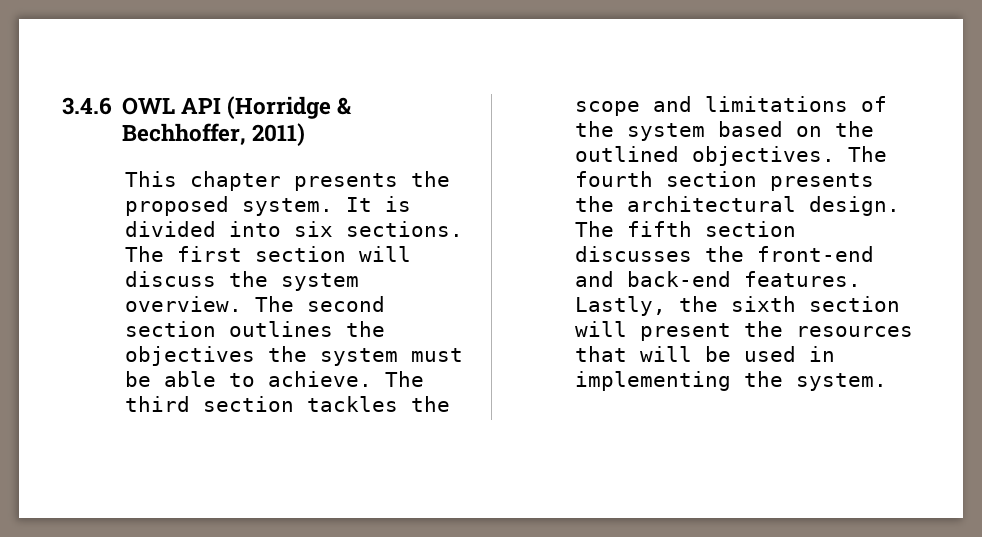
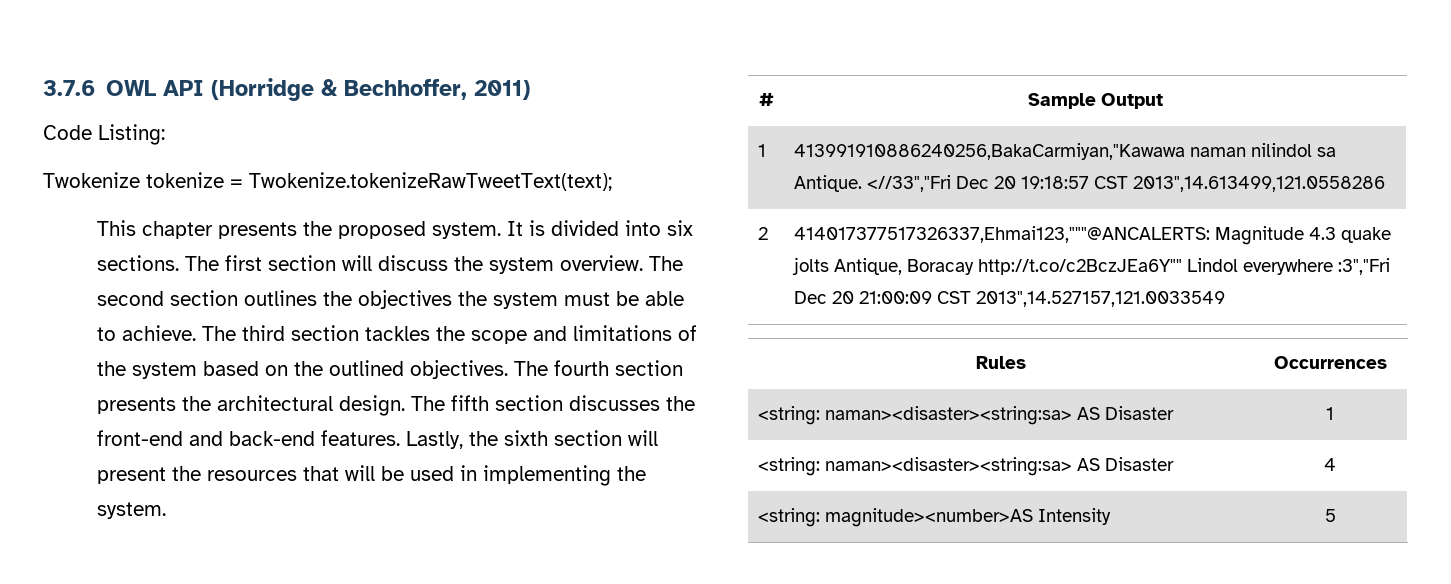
- 3.4.6 OWL API (Horridge & Bechhoffer, 2011)
+ 3.7.6 OWL API (Horridge & Bechhoffer, 2011)
+ Code Listing:
+ Twokenize tokenize = Twokenize.tokenizeRawTweetText(text);
+ # | Sample Output
+ 1 | 413991910886240256,BakaCarmiyan,"Kawawa naman nilindol sa Antique. <//33","Fri Dec 20 19:18:57 CST 2013",14.613499,121.0558286
+ 2 | 414017377517326337,Ehmai123,"""@ANCALERTS: Magnitude 4.3 quake jolts Antique, Boracay http://t.co/c2BczJEa6Y"" Lindol everywhere :3","Fri Dec 20 21:00:09 CST 2013",14.527157,121.0033549
+ Rules | Occurrences
+ <string: naman><disaster><string:sa> AS Disaster | 1
+ <string: naman><disaster><string:sa> AS Disaster | 4
+ <string: magnitude><number>AS Intensity | 5

